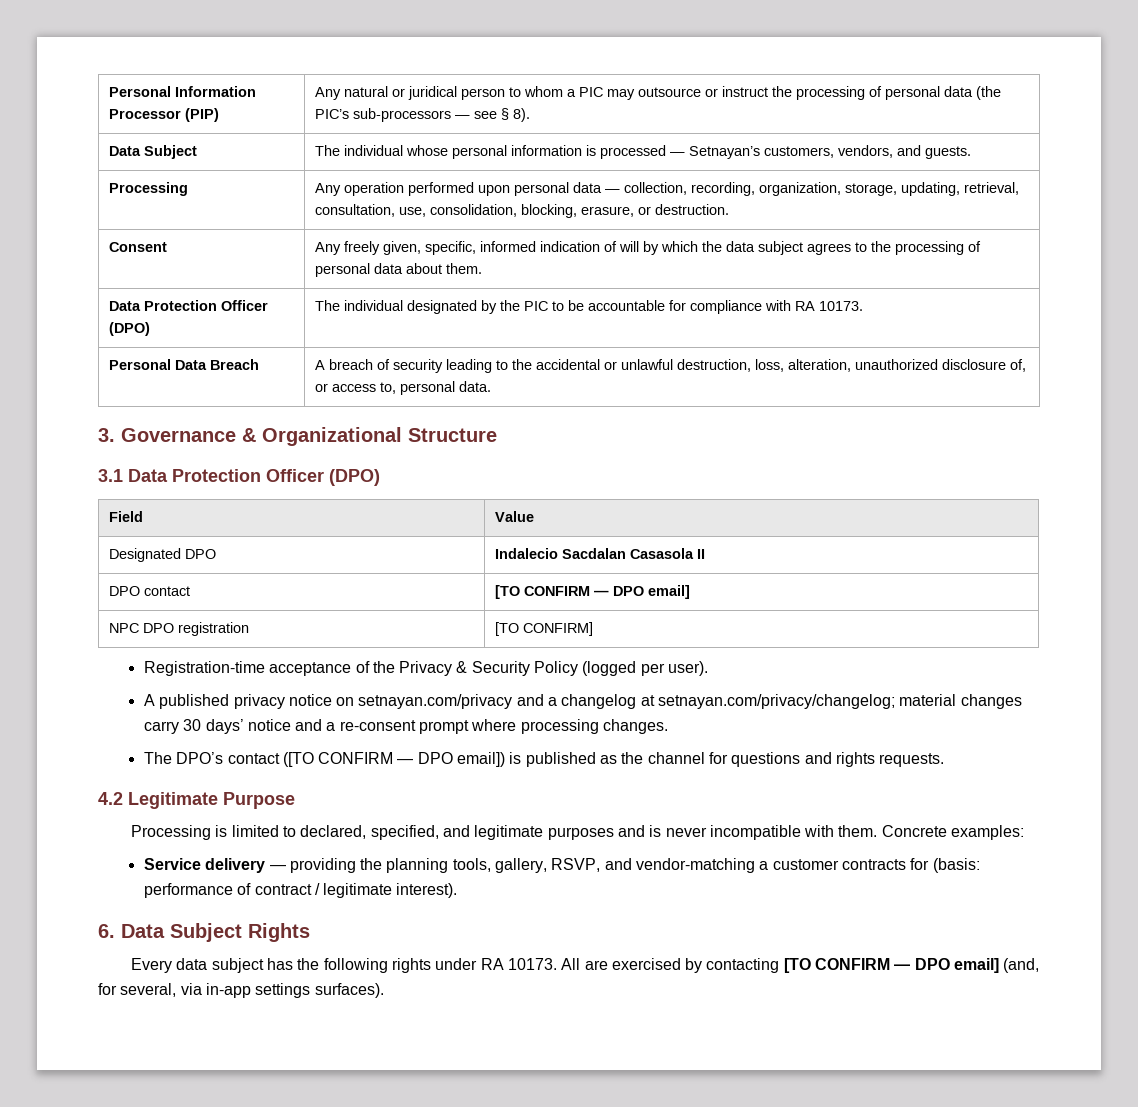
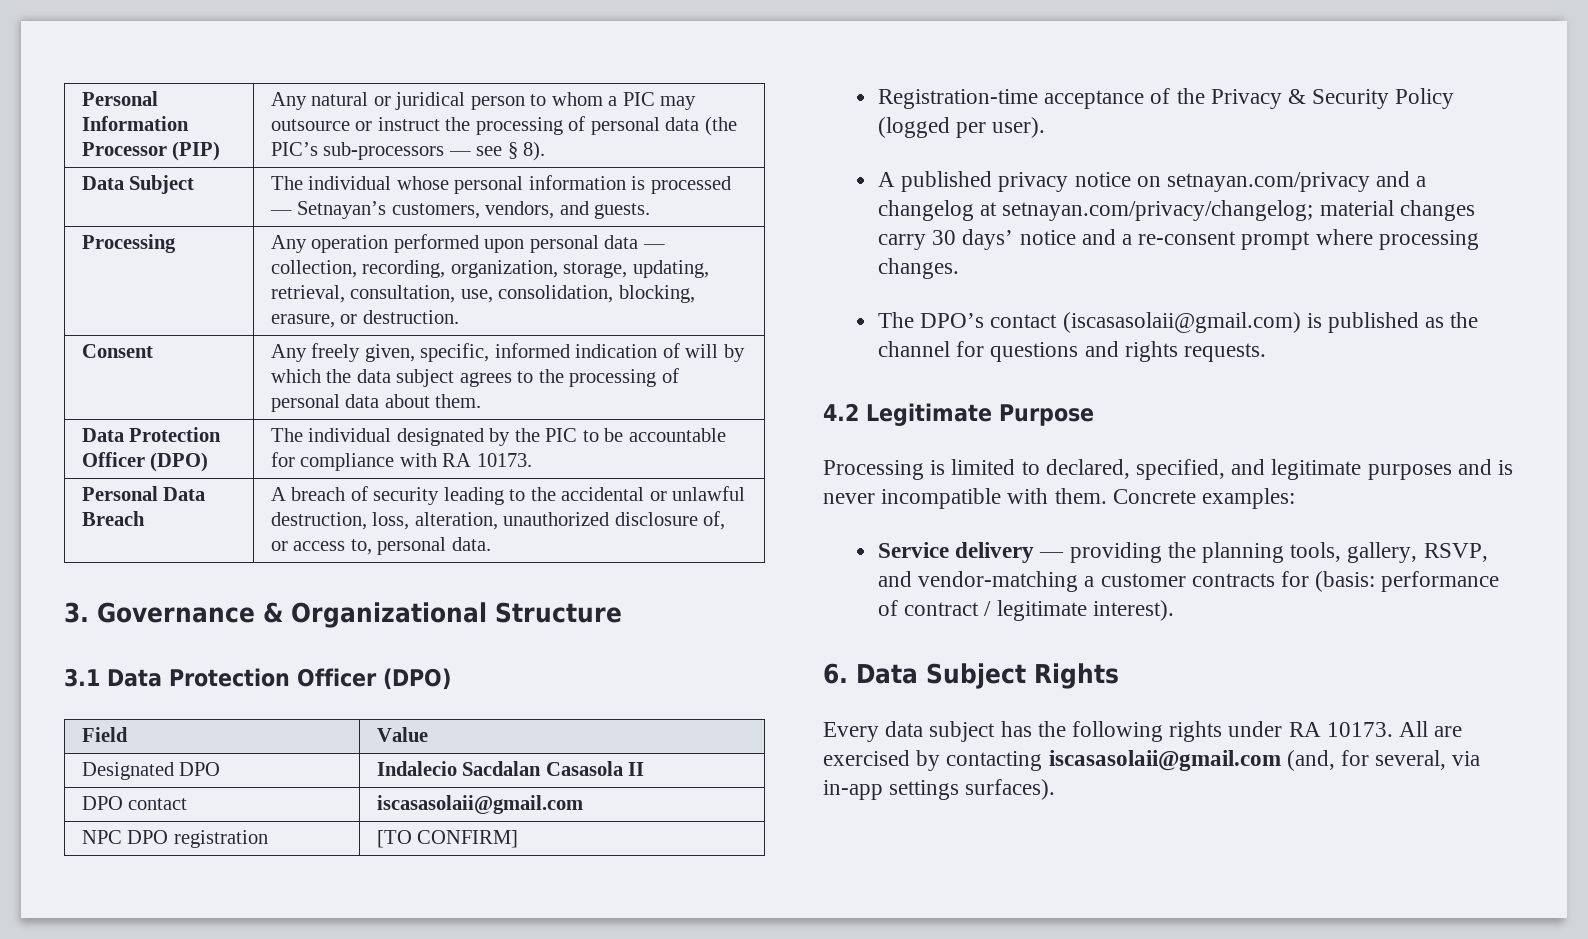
- DPO contact | [TO CONFIRM — DPO email]
+ DPO contact | iscasasolaii@gmail.com
- The DPO’s contact ([TO CONFIRM — DPO email]) is published as the channel for questions and rights requests.
+ The DPO’s contact (iscasasolaii@gmail.com) is published as the channel for questions and rights requests.
- All are exercised by contacting [TO CONFIRM — DPO email] (and, for several, via in-app settings surfaces).
+ All are exercised by contacting iscasasolaii@gmail.com (and, for several, via in-app settings surfaces).

